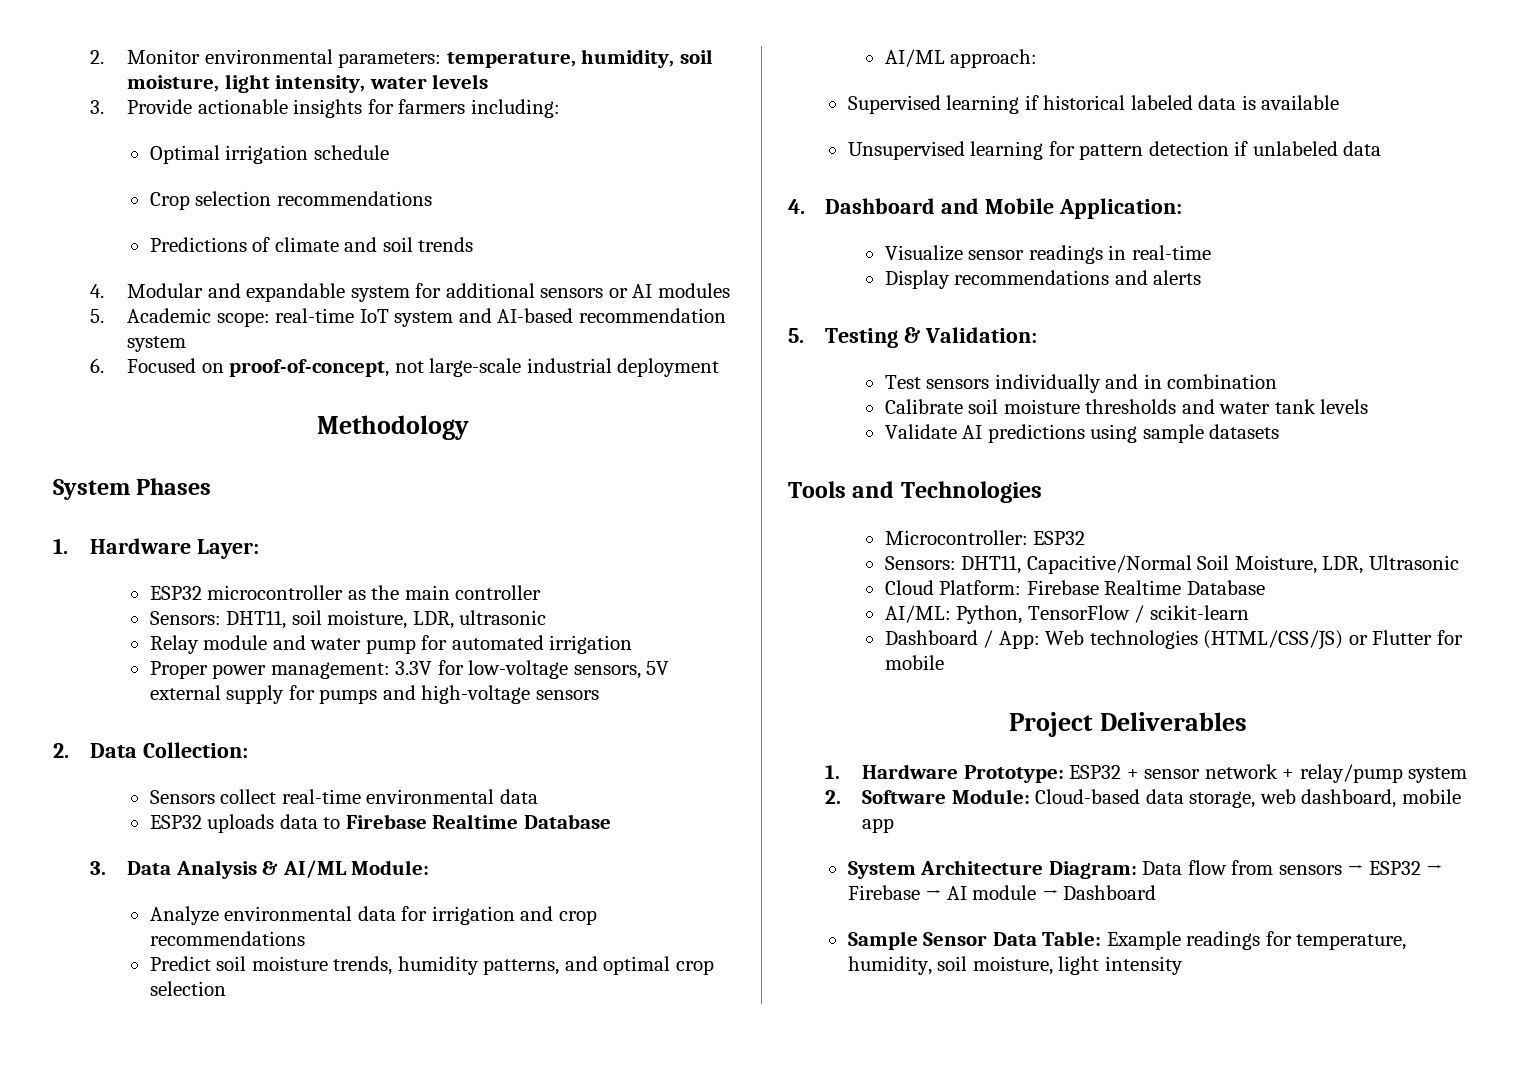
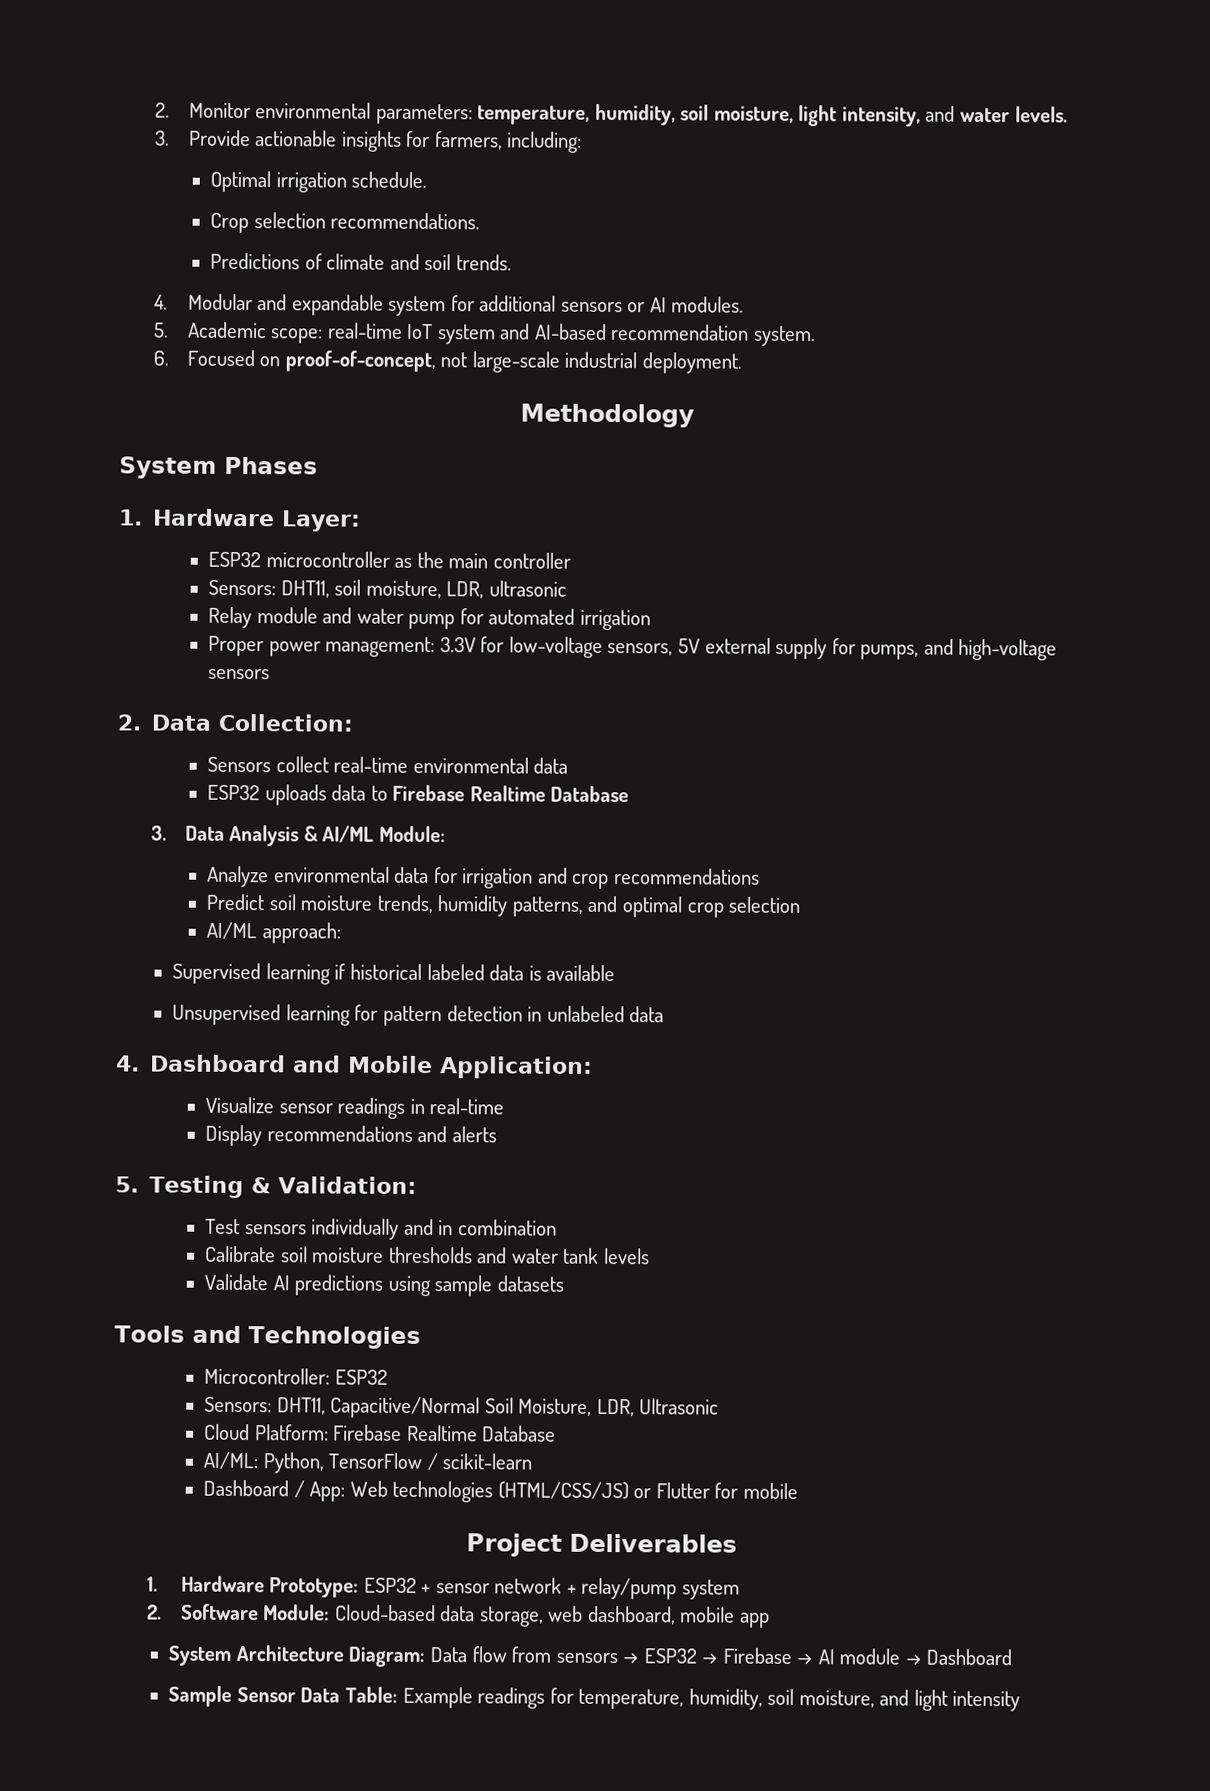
- 2. Monitor environmental parameters: temperature, humidity, soil moisture, light intensity, water levels
+ 2. Monitor environmental parameters: temperature, humidity, soil moisture, light intensity, and water levels.
- 3. Provide actionable insights for farmers including:
+ 3. Provide actionable insights for farmers, including:
- Optimal irrigation schedule
+ Optimal irrigation schedule.
- Crop selection recommendations
+ Crop selection recommendations.
- Predictions of climate and soil trends
+ Predictions of climate and soil trends.
- 4. Modular and expandable system for additional sensors or AI modules
+ 4. Modular and expandable system for additional sensors or AI modules.
- 5. Academic scope: real-time IoT system and AI-based recommendation system
+ 5. Academic scope: real-time IoT system and AI-based recommendation system.
- 6. Focused on proof-of-concept, not large-scale industrial deployment
+ 6. Focused on proof-of-concept, not large-scale industrial deployment.
- Proper power management: 3.3V for low-voltage sensors, 5V external supply for pumps and high-voltage sensors
+ Proper power management: 3.3V for low-voltage sensors, 5V external supply for pumps, and high-voltage sensors
- Unsupervised learning for pattern detection if unlabeled data
+ Unsupervised learning for pattern detection in unlabeled data
- Sample Sensor Data Table: Example readings for temperature, humidity, soil moisture, light intensity
+ Sample Sensor Data Table: Example readings for temperature, humidity, soil moisture, and light intensity

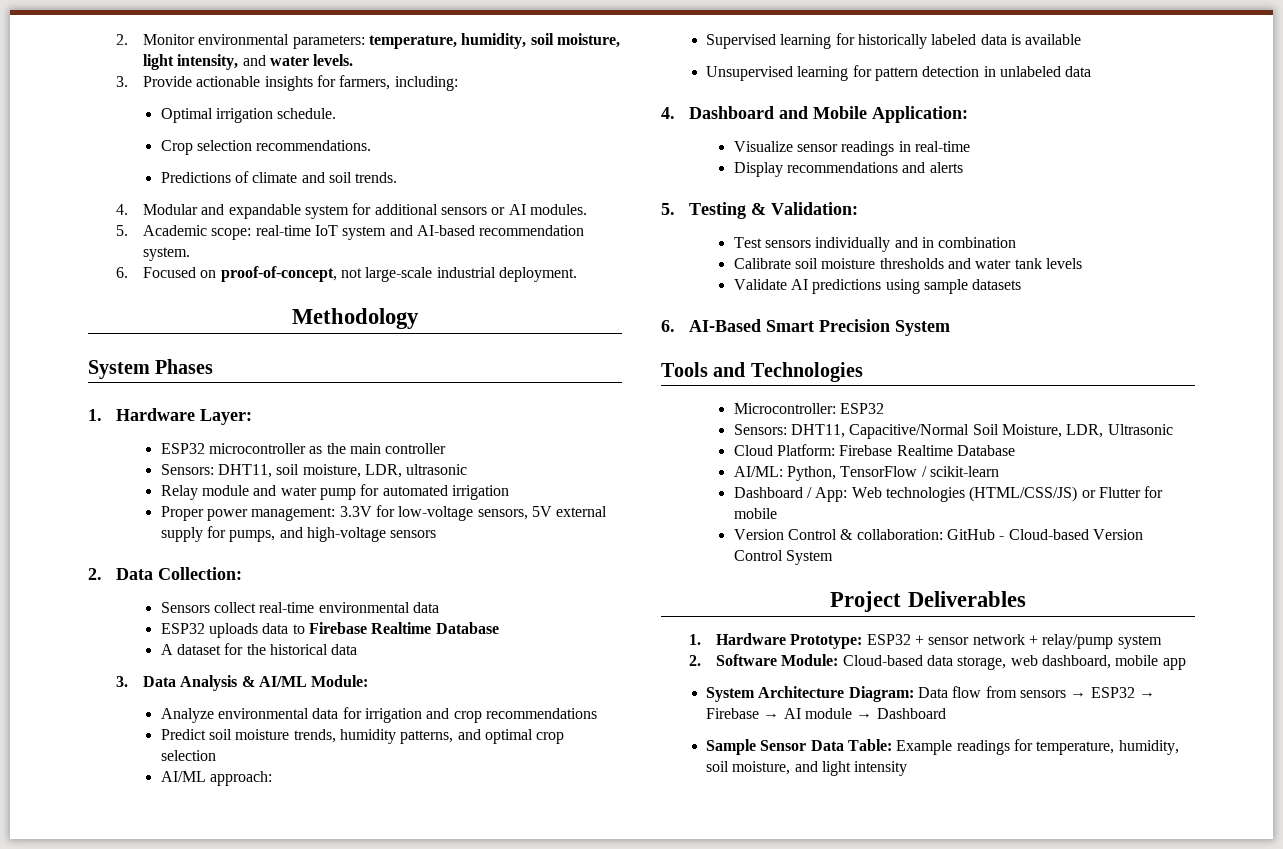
+ A dataset for the historical data
- Supervised learning if historical labeled data is available
+ Supervised learning for historically labeled data is available
+ 6. AI-Based Smart Precision System
+ Version Control & collaboration: GitHub - Cloud-based Version Control System

